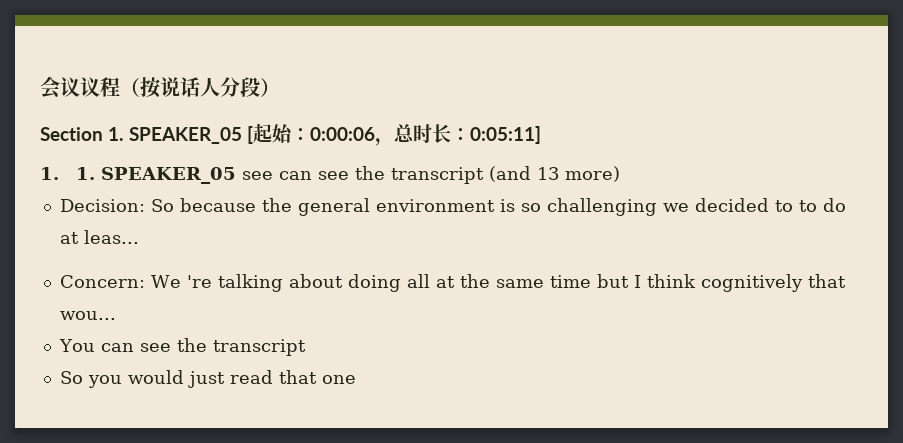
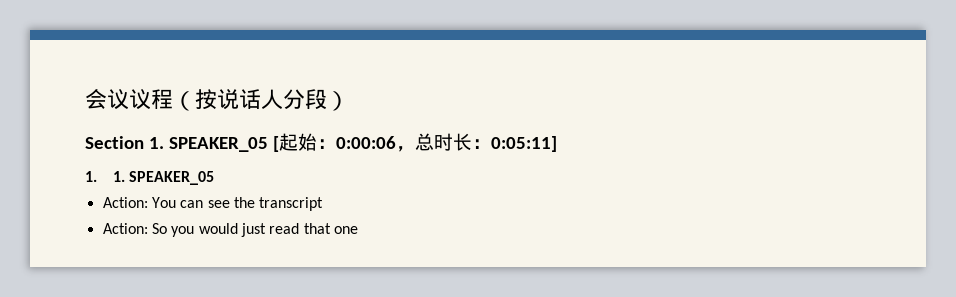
- 1. 1. SPEAKER_05 see can see the transcript (and 13 more)
- Decision: So because the general environment is so challenging we decided to to do at leas...
- Concern: We 're talking about doing all at the same time but I think cognitively that wou...
- You can see the transcript
+ 1. 1. SPEAKER_05
+ Action: You can see the transcript
- So you would just read that one
+ Action: So you would just read that one

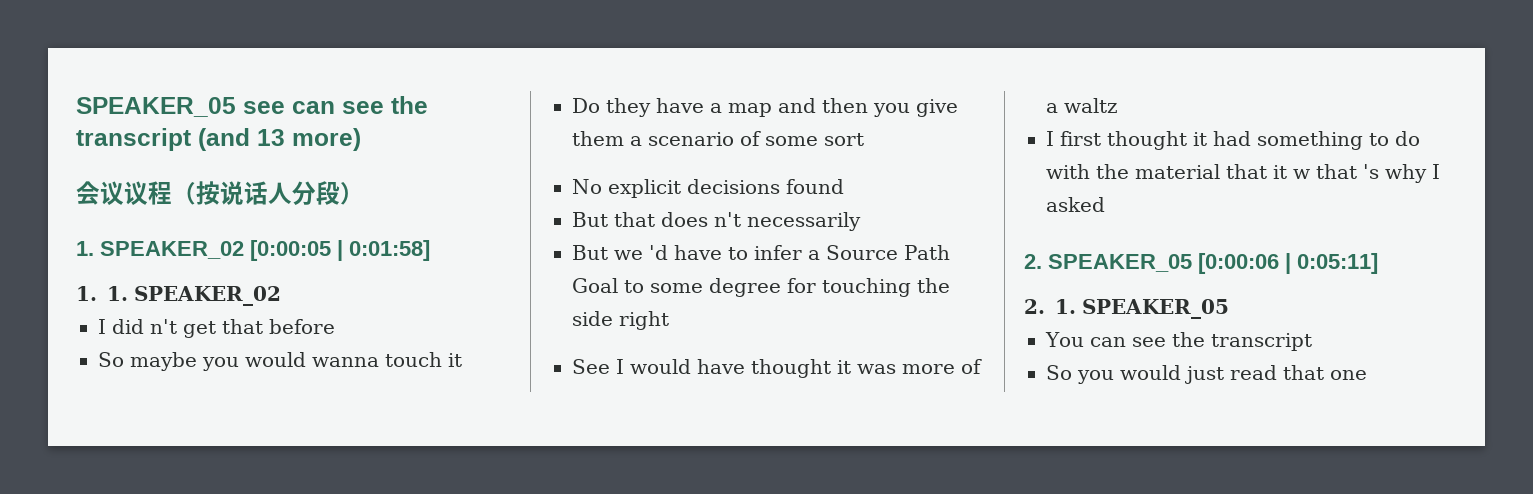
+ SPEAKER_05 see can see the transcript (and 13 more)
- Section 1. SPEAKER_05 [起始：0:00:06，总时长：0:05:11]
+ 1. SPEAKER_02 [0:00:05 | 0:01:58]
+ 1. 1. SPEAKER_02
+ I did n't get that before
+ So maybe you would wanna touch it
+ Do they have a map and then you give them a scenario of some sort
+ No explicit decisions found
+ But that does n't necessarily
+ But we 'd have to infer a Source Path Goal to some degree for touching the side right
+ See I would have thought it was more of a waltz
+ I first thought it had something to do with the material that it w that 's why I asked
+ 2. SPEAKER_05 [0:00:06 | 0:05:11]
- 1. 1. SPEAKER_05
+ 2. 1. SPEAKER_05
- Action: You can see the transcript
+ You can see the transcript
- Action: So you would just read that one
+ So you would just read that one

